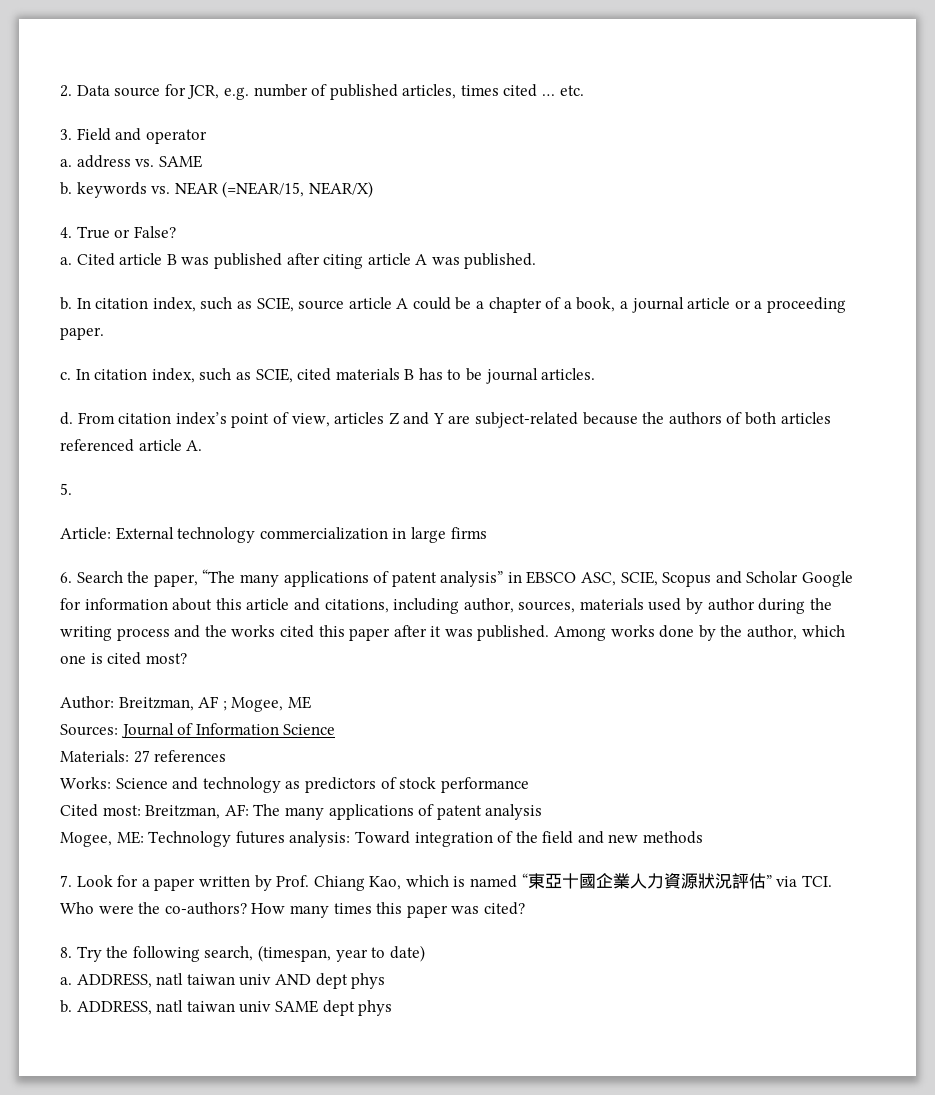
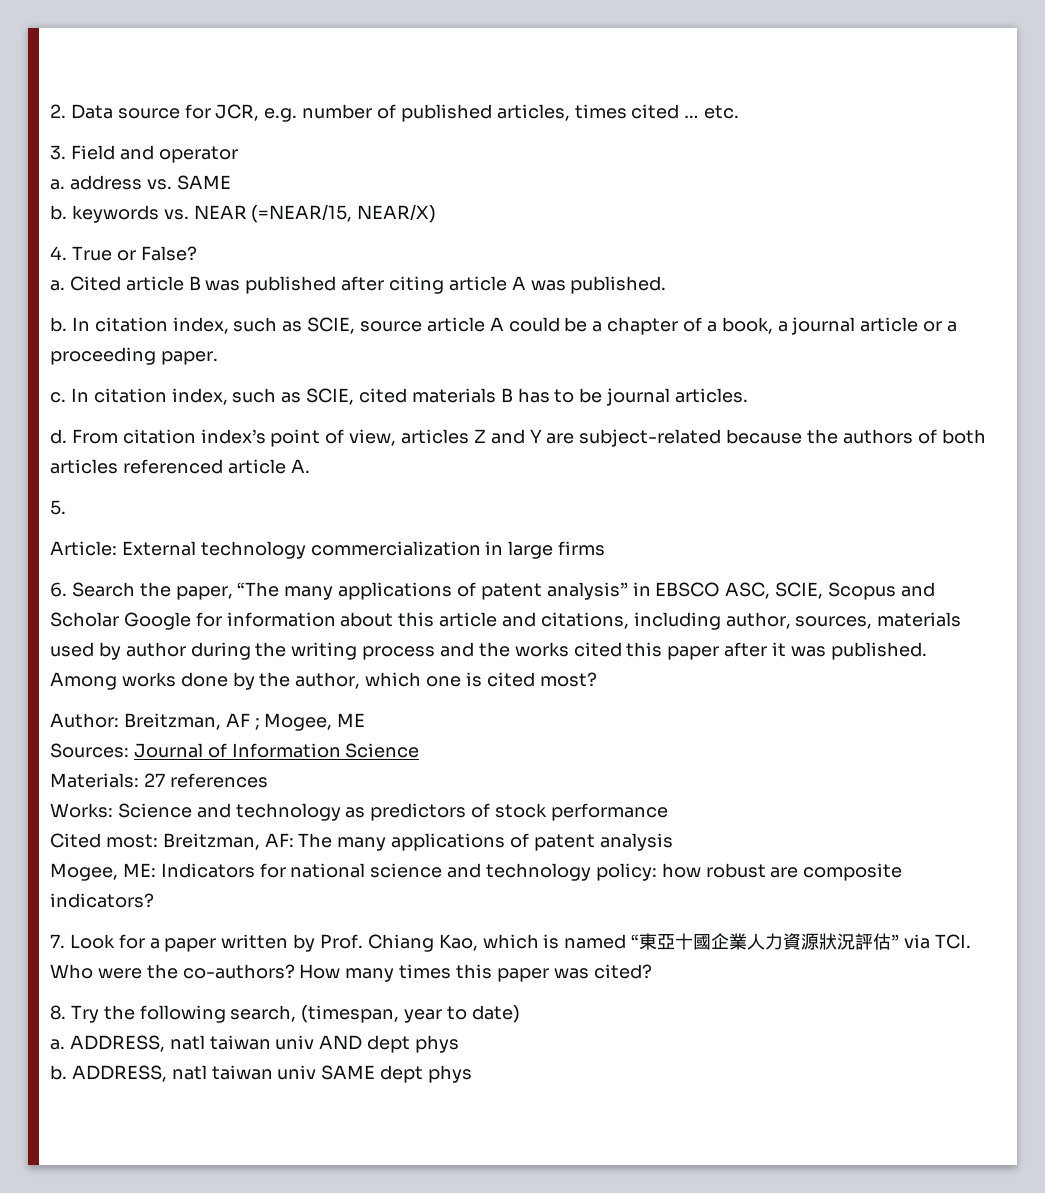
- Mogee, ME: Technology futures analysis: Toward integration of the field and new methods
+ Mogee, ME: Indicators for national science and technology policy: how robust are composite indicators?

